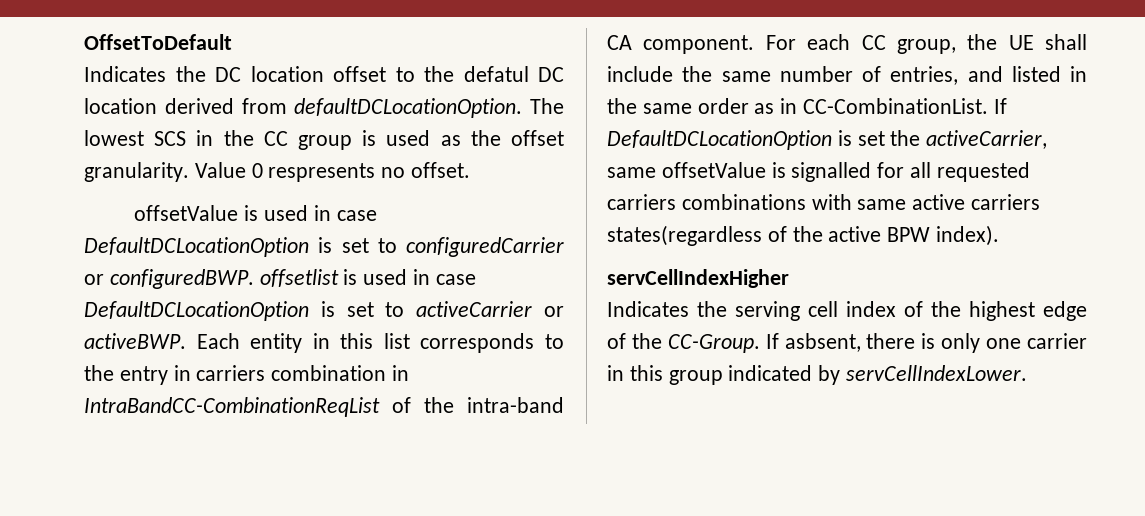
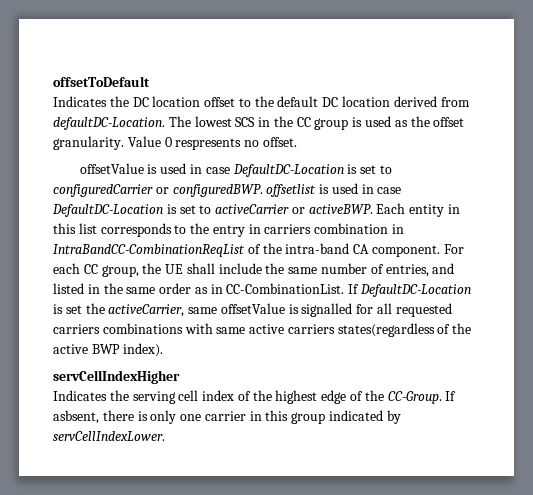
- OffsetToDefault
+ offsetToDefault
- Indicates the DC location offset to the defatul DC location derived from defaultDCLocationOption.
+ Indicates the DC location offset to the default DC location derived from defaultDC-Location.
- offsetValue is used in case DefaultDCLocationOption is set to configuredCarrier or configuredBWP. offsetlist is used in case DefaultDCLocationOption is set to activeCarrier or activeBWP.
+ offsetValue is used in case DefaultDC-Location is set to configuredCarrier or configuredBWP. offsetlist is used in case DefaultDC-Location is set to activeCarrier or activeBWP.
- If DefaultDCLocationOption is set the activeCarrier, same offsetValue is signalled for all requested carriers combinations with same active carriers states(regardless of the active BPW index).
+ If DefaultDC-Location is set the activeCarrier, same offsetValue is signalled for all requested carriers combinations with same active carriers states(regardless of the active BWP index).

